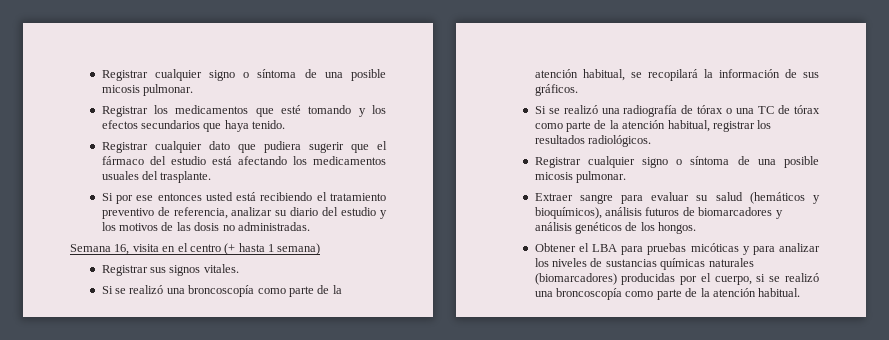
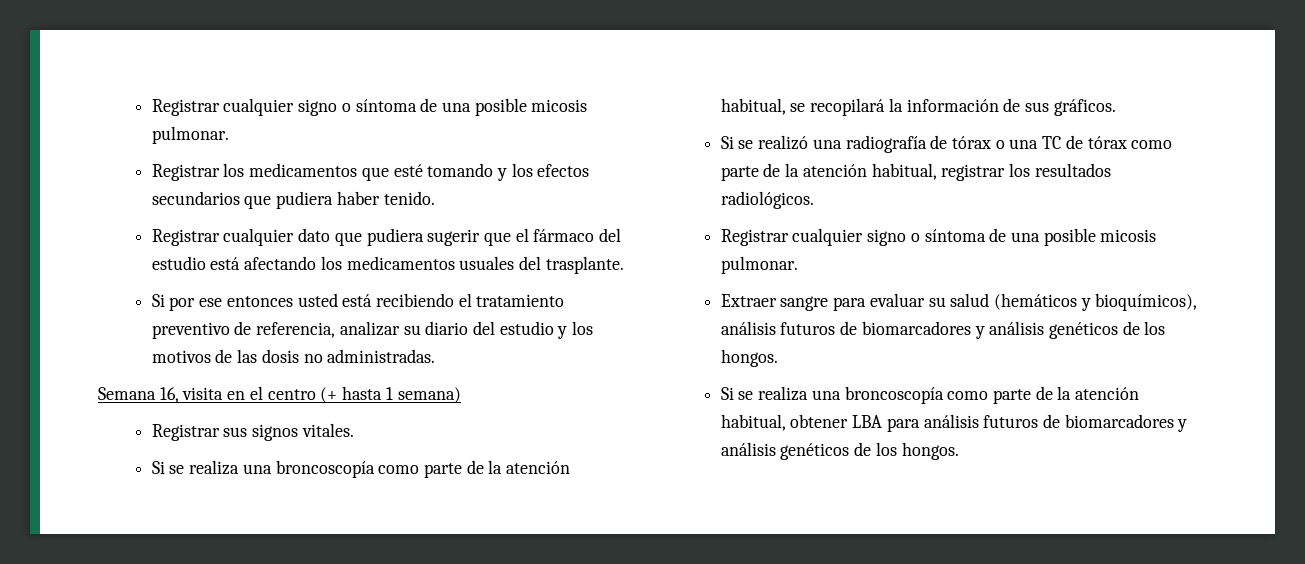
- Registrar los medicamentos que esté tomando y los efectos secundarios que haya tenido.
+ Registrar los medicamentos que esté tomando y los efectos secundarios que pudiera haber tenido.
- Si se realizó una broncoscopía como parte de la atención habitual, se recopilará la información de sus gráficos.
+ Si se realiza una broncoscopía como parte de la atención habitual, se recopilará la información de sus gráficos.
- Obtener el LBA para pruebas micóticas y para analizar los niveles de sustancias químicas naturales (biomarcadores) producidas por el cuerpo, si se realizó una broncoscopía como parte de la atención habitual.
+ Si se realiza una broncoscopía como parte de la atención habitual, obtener LBA para análisis futuros de biomarcadores y análisis genéticos de los hongos.

